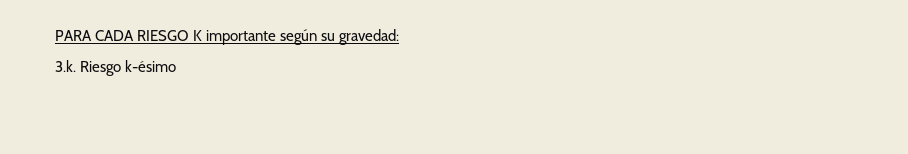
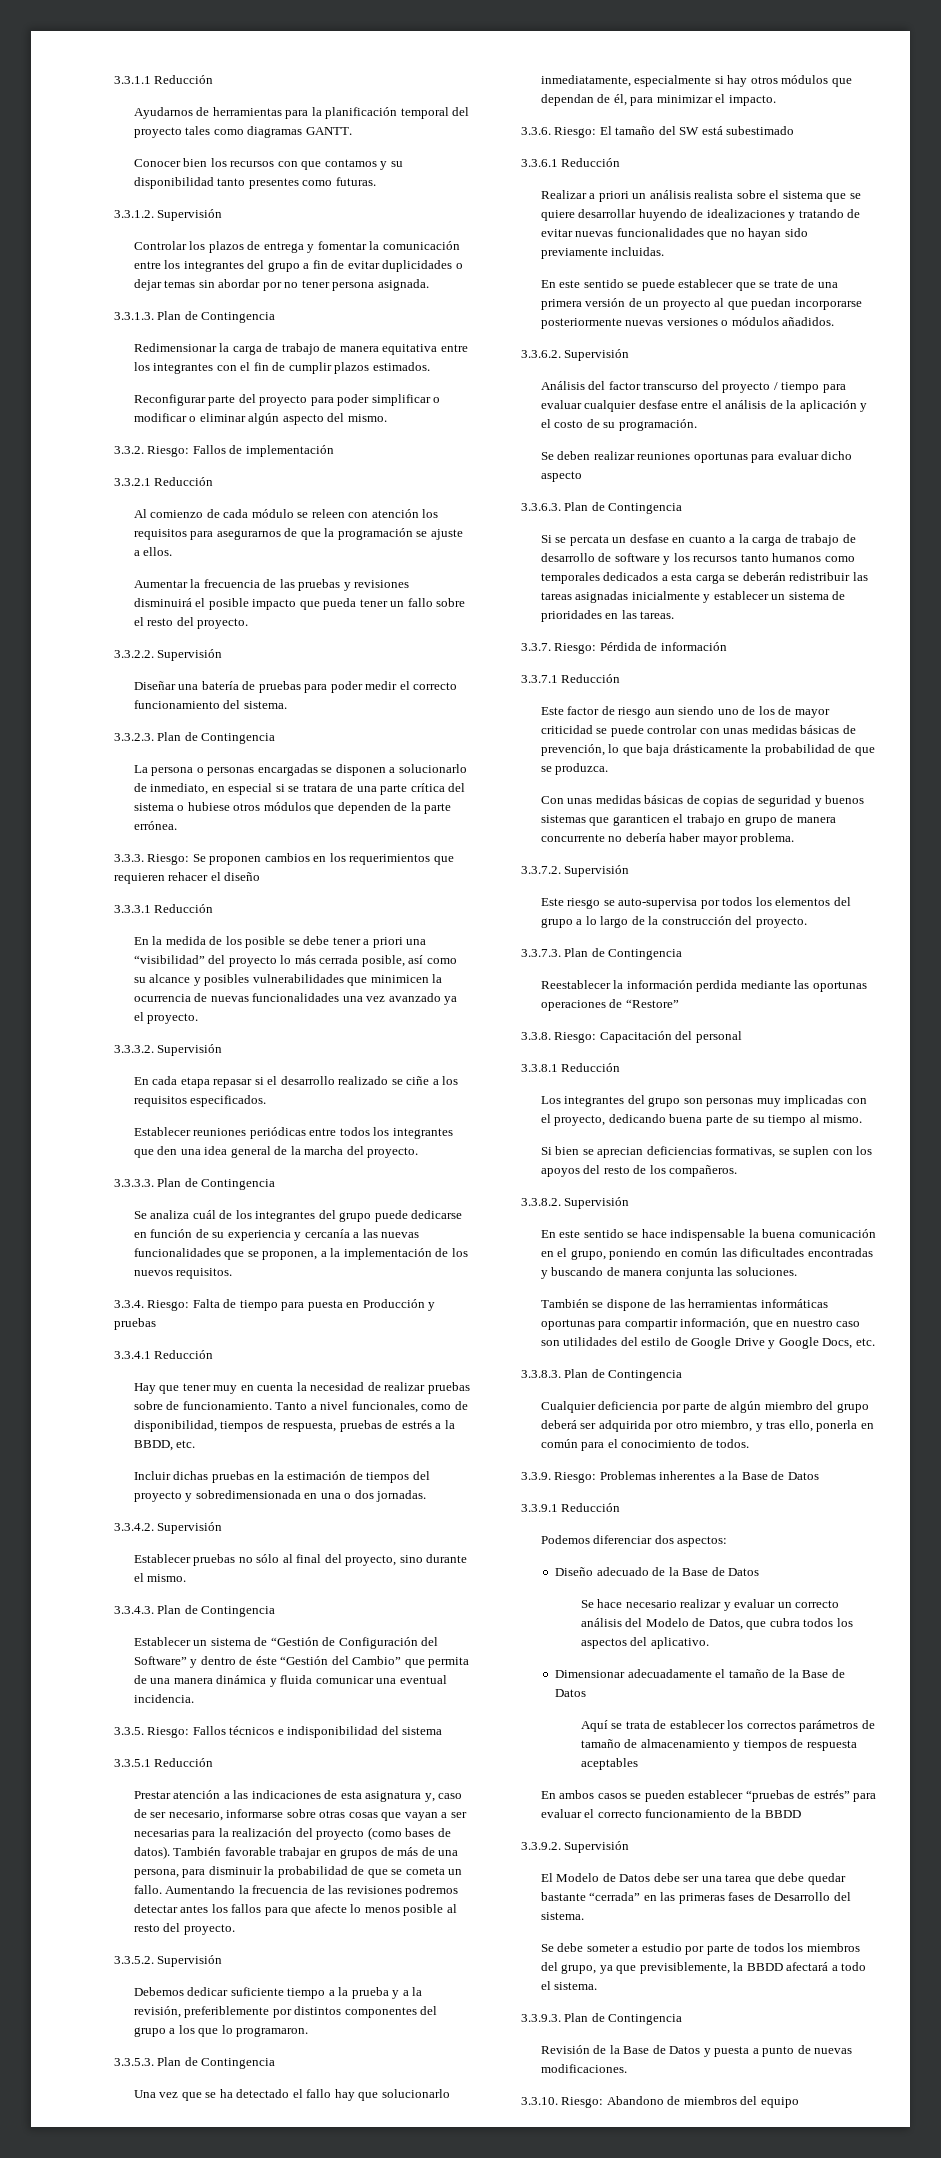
- PARA CADA RIESGO K importante según su gravedad:
- 3.k. Riesgo k-ésimo
+ 3.3.1.1 Reducción
+ Ayudarnos de herramientas para la planificación temporal del proyecto tales como diagramas GANTT.
+ Conocer bien los recursos con que contamos y su disponibilidad tanto presentes como futuras.
+ 3.3.1.2. Supervisión
+ Controlar los plazos de entrega y fomentar la comunicación entre los integrantes del grupo a fin de evitar duplicidades o dejar temas sin abordar por no tener persona asignada.
+ 3.3.1.3. Plan de Contingencia
+ Redimensionar la carga de trabajo de manera equitativa entre los integrantes con el fin de cumplir plazos estimados.
+ Reconfigurar parte del proyecto para poder simplificar o modificar o eliminar algún aspecto del mismo.
+ 3.3.2. Riesgo: Fallos de implementación
+ 3.3.2.1 Reducción
+ Al comienzo de cada módulo se releen con atención los requisitos para asegurarnos de que la programación se ajuste a ellos.
+ Aumentar la frecuencia de las pruebas y revisiones disminuirá el posible impacto que pueda tener un fallo sobre el resto del proyecto.
+ 3.3.2.2. Supervisión
+ Diseñar una batería de pruebas para poder medir el correcto funcionamiento del sistema.
+ 3.3.2.3. Plan de Contingencia
+ La persona o personas encargadas se disponen a solucionarlo de inmediato, en especial si se tratara de una parte crítica del sistema o hubiese otros módulos que dependen de la parte errónea.
+ 3.3.3. Riesgo: Se proponen cambios en los requerimientos que requieren rehacer el diseño
+ 3.3.3.1 Reducción
+ En la medida de los posible se debe tener a priori una “visibilidad” del proyecto lo más cerrada posible, así como su alcance y posibles vulnerabilidades que minimicen la ocurrencia de nuevas funcionalidades una vez avanzado ya el proyecto.
+ 3.3.3.2. Supervisión
+ En cada etapa repasar si el desarrollo realizado se ciñe a los requisitos especificados.
+ Establecer reuniones periódicas entre todos los integrantes que den una idea general de la marcha del proyecto.
+ 3.3.3.3. Plan de Contingencia
+ Se analiza cuál de los integrantes del grupo puede dedicarse en función de su experiencia y cercanía a las nuevas funcionalidades que se proponen, a la implementación de los nuevos requisitos.
+ 3.3.4. Riesgo: Falta de tiempo para puesta en Producción y pruebas
+ 3.3.4.1 Reducción
+ Hay que tener muy en cuenta la necesidad de realizar pruebas sobre de funcionamiento. Tanto a nivel funcionales, como de disponibilidad, tiempos de respuesta, pruebas de estrés a la BBDD, etc.
+ Incluir dichas pruebas en la estimación de tiempos del proyecto y sobredimensionada en una o dos jornadas.
+ 3.3.4.2. Supervisión
+ Establecer pruebas no sólo al final del proyecto, sino durante el mismo.
+ 3.3.4.3. Plan de Contingencia
+ Establecer un sistema de “Gestión de Configuración del Software” y dentro de éste “Gestión del Cambio” que permita de una manera dinámica y fluida comunicar una eventual incidencia.
+ 3.3.5. Riesgo: Fallos técnicos e indisponibilidad del sistema
+ 3.3.5.1 Reducción
+ Prestar atención a las indicaciones de esta asignatura y, caso de ser necesario, informarse sobre otras cosas que vayan a ser necesarias para la realización del proyecto (como bases de datos). También favorable trabajar en grupos de más de una persona, para disminuir la probabilidad de que se cometa un fallo. Aumentando la frecuencia de las revisiones podremos detectar antes los fallos para que afecte lo menos posible al resto del proyecto.
+ 3.3.5.2. Supervisión
+ Debemos dedicar suficiente tiempo a la prueba y a la revisión, preferiblemente por distintos componentes del grupo a los que lo programaron.
+ 3.3.5.3. Plan de Contingencia
+ Una vez que se ha detectado el fallo hay que solucionarlo inmediatamente, especialmente si hay otros módulos que dependan de él, para minimizar el impacto.
+ 3.3.6. Riesgo: El tamaño del SW está subestimado
+ 3.3.6.1 Reducción
+ Realizar a priori un análisis realista sobre el sistema que se quiere desarrollar huyendo de idealizaciones y tratando de evitar nuevas funcionalidades que no hayan sido previamente incluidas.
+ En este sentido se puede establecer que se trate de una primera versión de un proyecto al que puedan incorporarse posteriormente nuevas versiones o módulos añadidos.
+ 3.3.6.2. Supervisión
+ Análisis del factor transcurso del proyecto / tiempo para evaluar cualquier desfase entre el análisis de la aplicación y el costo de su programación.
+ Se deben realizar reuniones oportunas para evaluar dicho aspecto
+ 3.3.6.3. Plan de Contingencia
+ Si se percata un desfase en cuanto a la carga de trabajo de desarrollo de software y los recursos tanto humanos como temporales dedicados a esta carga se deberán redistribuir las tareas asignadas inicialmente y establecer un sistema de prioridades en las tareas.
+ 3.3.7. Riesgo: Pérdida de información
+ 3.3.7.1 Reducción
+ Este factor de riesgo aun siendo uno de los de mayor criticidad se puede controlar con unas medidas básicas de prevención, lo que baja drásticamente la probabilidad de que se produzca.
+ Con unas medidas básicas de copias de seguridad y buenos sistemas que garanticen el trabajo en grupo de manera concurrente no debería haber mayor problema.
+ 3.3.7.2. Supervisión
+ Este riesgo se auto-supervisa por todos los elementos del grupo a lo largo de la construcción del proyecto.
+ 3.3.7.3. Plan de Contingencia
+ Reestablecer la información perdida mediante las oportunas operaciones de “Restore”
+ 3.3.8. Riesgo: Capacitación del personal
+ 3.3.8.1 Reducción
+ Los integrantes del grupo son personas muy implicadas con el proyecto, dedicando buena parte de su tiempo al mismo.
+ Si bien se aprecian deficiencias formativas, se suplen con los apoyos del resto de los compañeros.
+ 3.3.8.2. Supervisión
+ En este sentido se hace indispensable la buena comunicación en el grupo, poniendo en común las dificultades encontradas y buscando de manera conjunta las soluciones.
+ También se dispone de las herramientas informáticas oportunas para compartir información, que en nuestro caso son utilidades del estilo de Google Drive y Google Docs, etc.
+ 3.3.8.3. Plan de Contingencia
+ Cualquier deficiencia por parte de algún miembro del grupo deberá ser adquirida por otro miembro, y tras ello, ponerla en común para el conocimiento de todos.
+ 3.3.9. Riesgo: Problemas inherentes a la Base de Datos
+ 3.3.9.1 Reducción
+ Podemos diferenciar dos aspectos:
+ Diseño adecuado de la Base de Datos
+ Se hace necesario realizar y evaluar un correcto análisis del Modelo de Datos, que cubra todos los aspectos del aplicativo.
+ Dimensionar adecuadamente el tamaño de la Base de Datos
+ Aquí se trata de establecer los correctos parámetros de tamaño de almacenamiento y tiempos de respuesta aceptables
+ En ambos casos se pueden establecer “pruebas de estrés” para evaluar el correcto funcionamiento de la BBDD
+ 3.3.9.2. Supervisión
+ El Modelo de Datos debe ser una tarea que debe quedar bastante “cerrada” en las primeras fases de Desarrollo del sistema.
+ Se debe someter a estudio por parte de todos los miembros del grupo, ya que previsiblemente, la BBDD afectará a todo el sistema.
+ 3.3.9.3. Plan de Contingencia
+ Revisión de la Base de Datos y puesta a punto de nuevas modificaciones.
+ 3.3.10. Riesgo: Abandono de miembros del equipo

